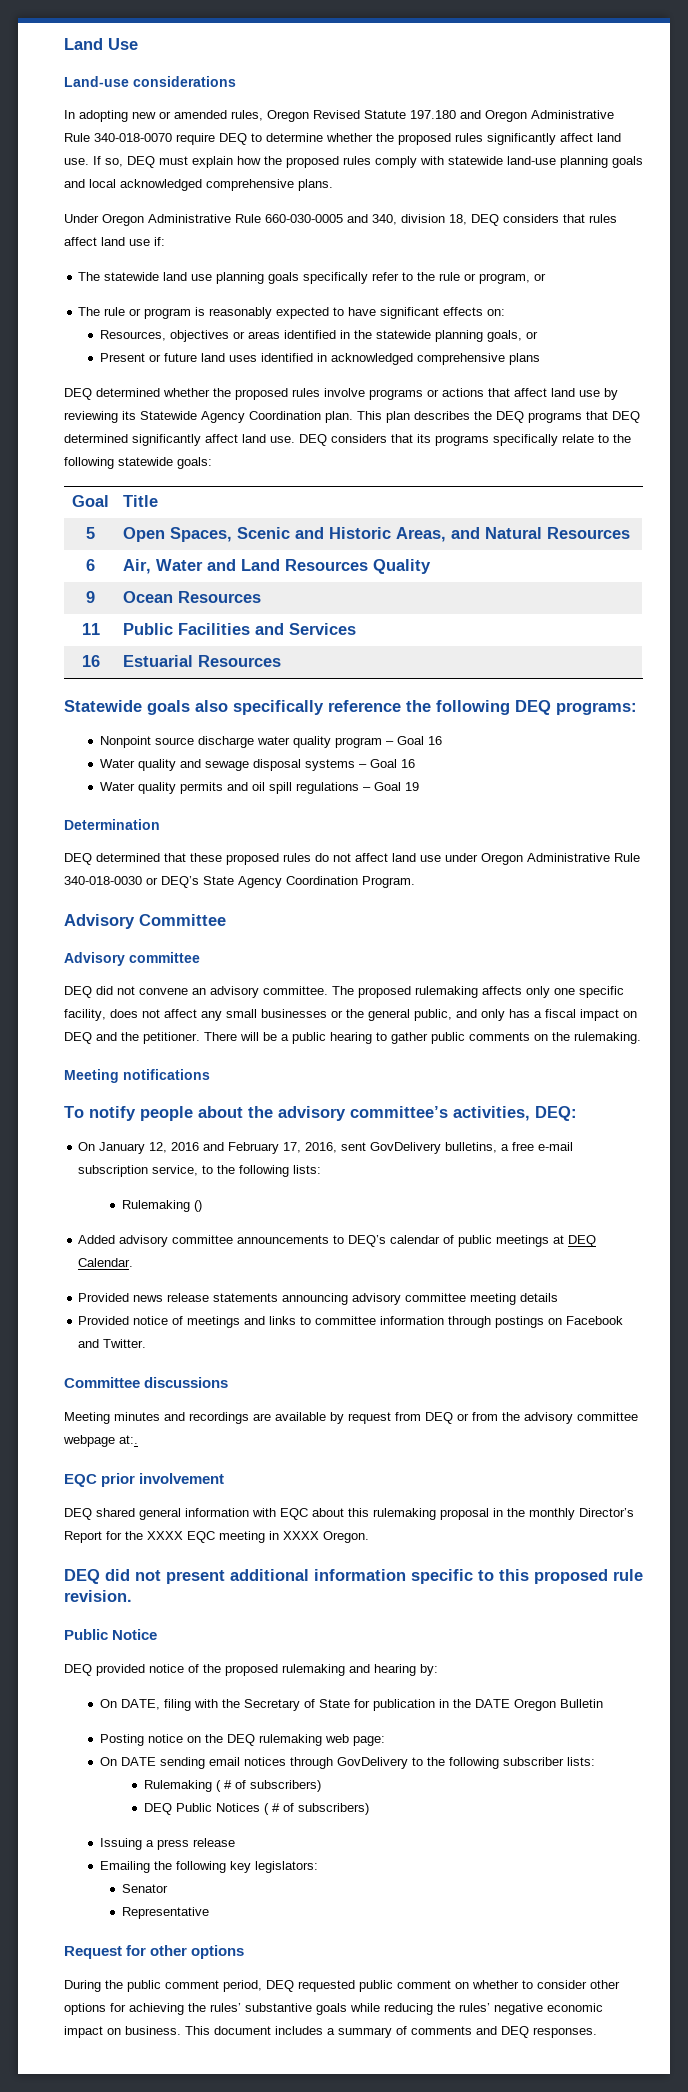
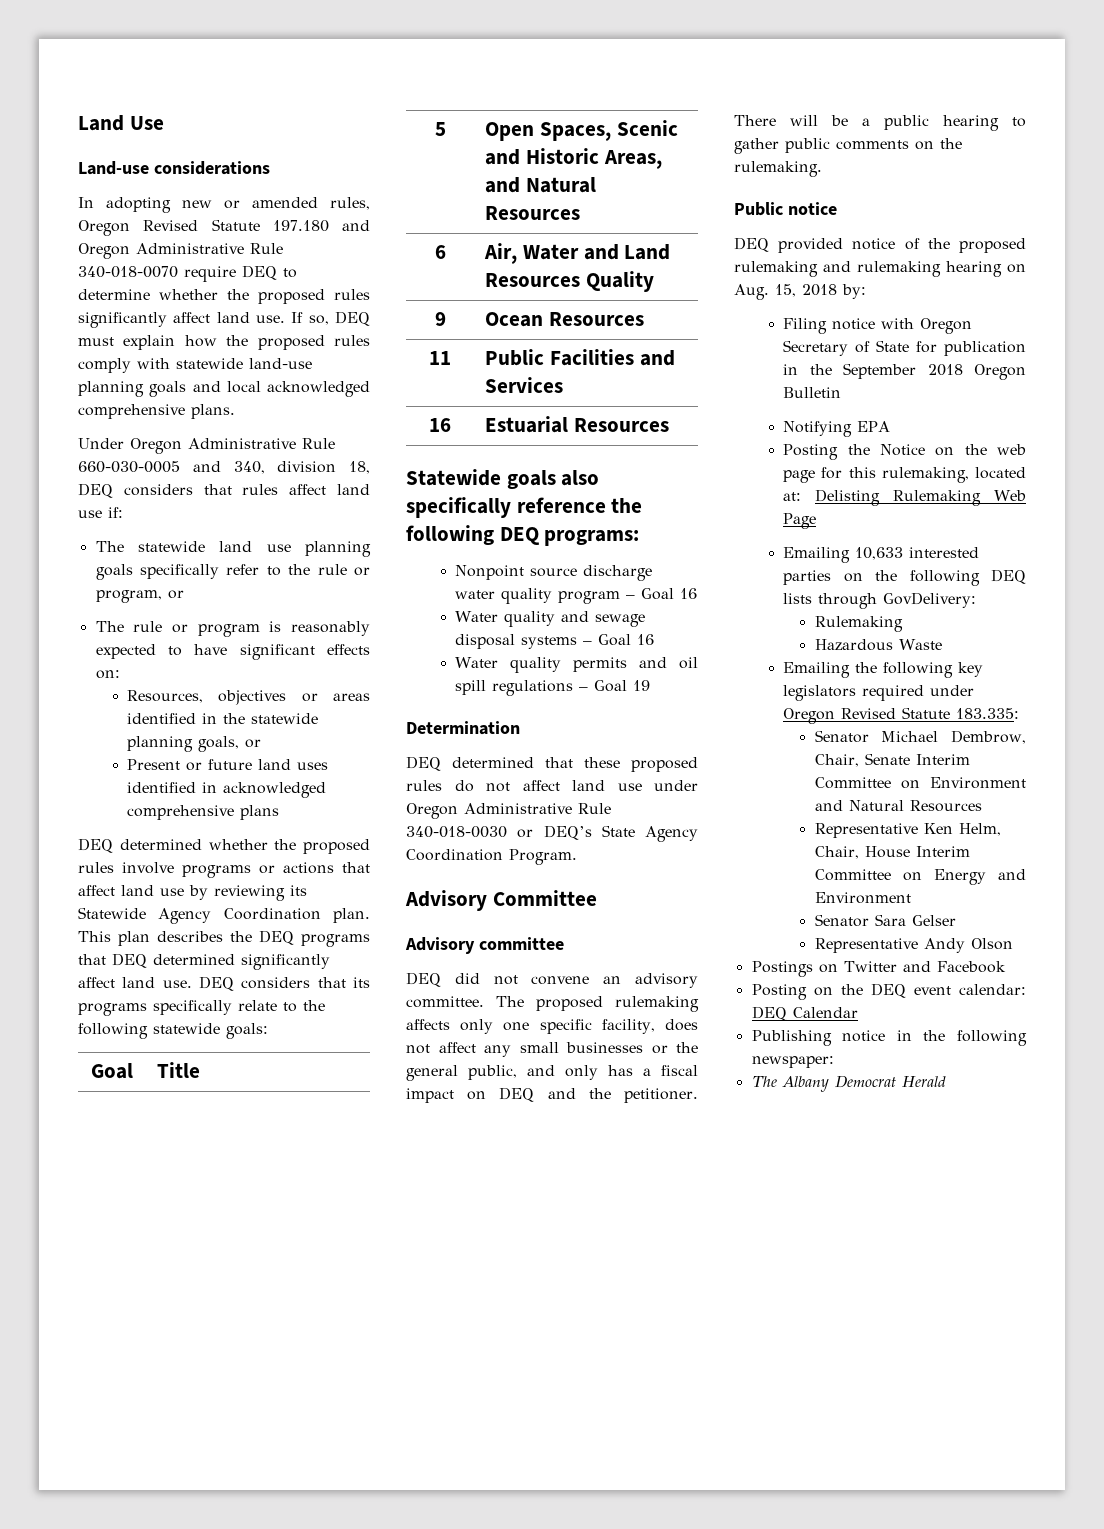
- Meeting notifications
- To notify people about the advisory committee’s activities, DEQ:
- On January 12, 2016 and February 17, 2016, sent GovDelivery bulletins, a free e-mail subscription service, to the following lists:
- Rulemaking ()
- Added advisory committee announcements to DEQ’s calendar of public meetings at DEQ Calendar.
- Provided news release statements announcing advisory committee meeting details
- Provided notice of meetings and links to committee information through postings on Facebook and Twitter.
- Committee discussions
- Meeting minutes and recordings are available by request from DEQ or from the advisory committee webpage at:.
- EQC prior involvement
- DEQ shared general information with EQC about this rulemaking proposal in the monthly Director’s Report for the XXXX EQC meeting in XXXX Oregon.
- DEQ did not present additional information specific to this proposed rule revision.
- Public Notice
+ Public notice
- DEQ provided notice of the proposed rulemaking and hearing by:
- On DATE, filing with the Secretary of State for publication in the DATE Oregon Bulletin
+ DEQ provided notice of the proposed rulemaking and rulemaking hearing on Aug. 15, 2018 by:
+ Filing notice with Oregon Secretary of State for publication in the September 2018 Oregon Bulletin
- Posting notice on the DEQ rulemaking web page:
- On DATE sending email notices through GovDelivery to the following subscriber lists:
- Rulemaking ( # of subscribers)
- DEQ Public Notices ( # of subscribers)
- Issuing a press release
- Emailing the following key legislators:
- Senator
- Representative
- Request for other options
- During the public comment period, DEQ requested public comment on whether to consider other options for achieving the rules’ substantive goals while reducing the rules’ negative economic impact on business. This document includes a summary of comments and DEQ responses.
+ Notifying EPA
+ Posting the Notice on the web page for this rulemaking, located at: Delisting Rulemaking Web Page
+ Emailing 10,633 interested parties on the following DEQ lists through GovDelivery:
+ Rulemaking
+ Hazardous Waste
+ Emailing the following key legislators required under Oregon Revised Statute 183.335:
+ Senator Michael Dembrow, Chair, Senate Interim Committee on Environment and Natural Resources
+ Representative Ken Helm, Chair, House Interim Committee on Energy and Environment
+ Senator Sara Gelser
+ Representative Andy Olson
+ Postings on Twitter and Facebook
+ Posting on the DEQ event calendar: DEQ Calendar
+ Publishing notice in the following newspaper:
+ The Albany Democrat Herald

